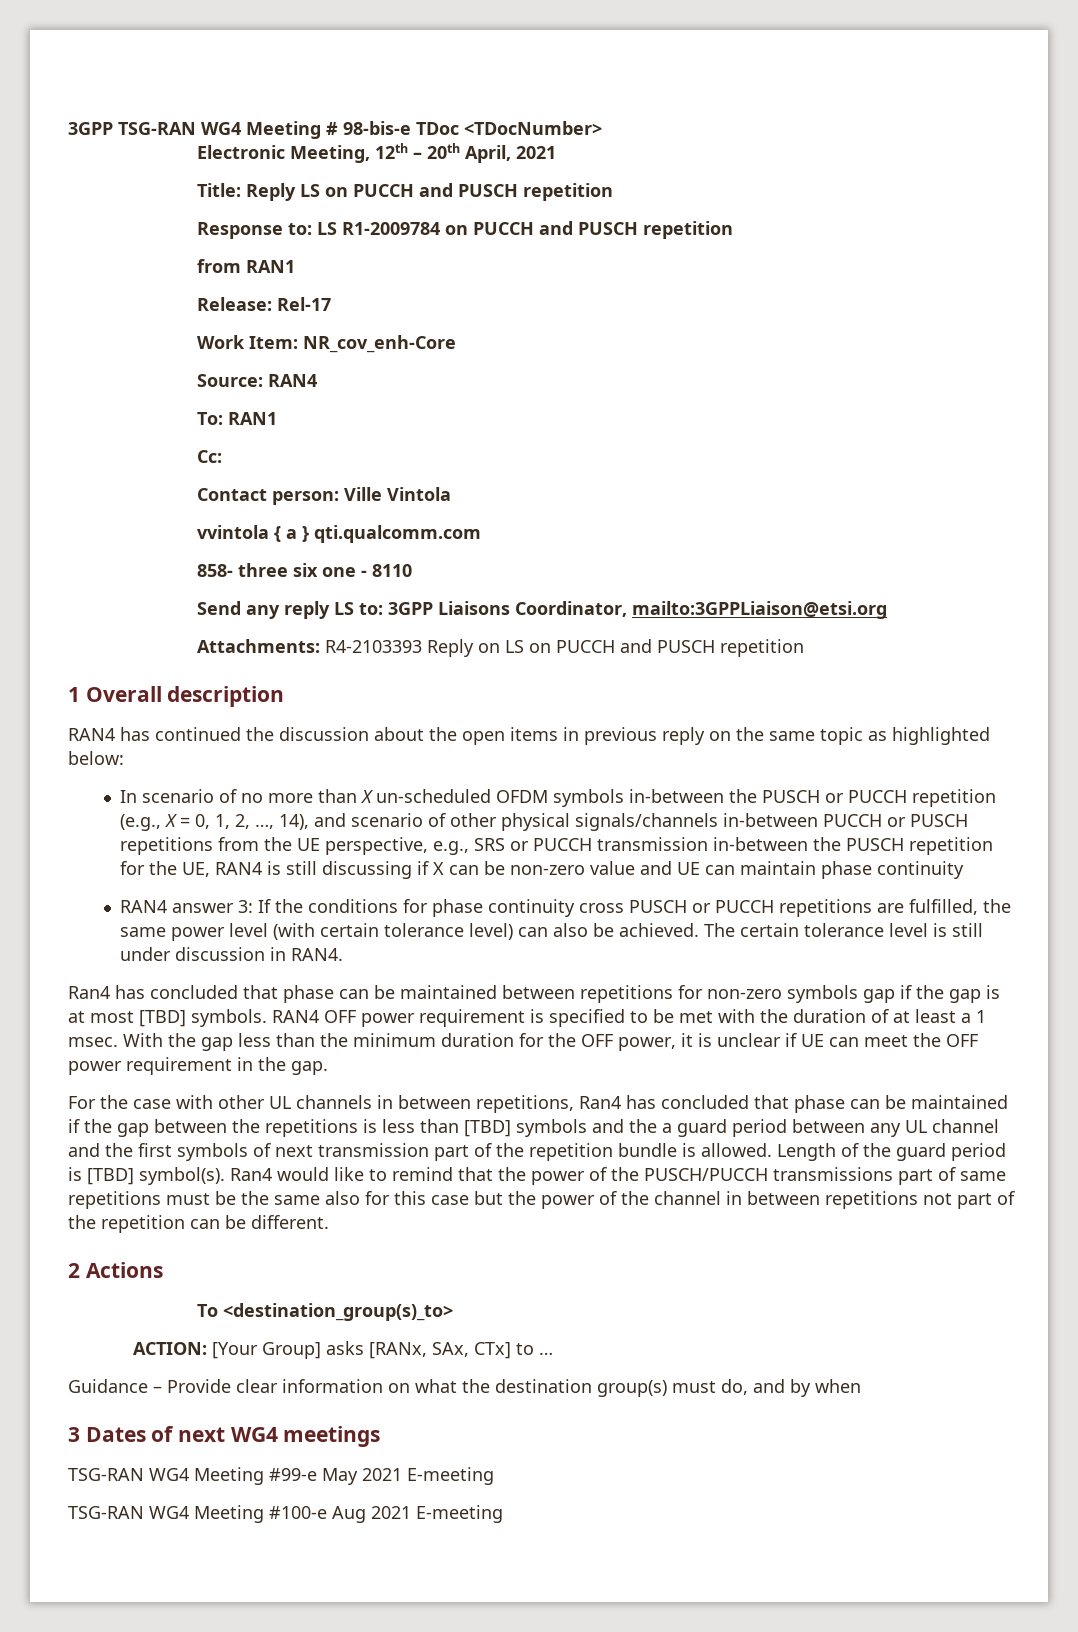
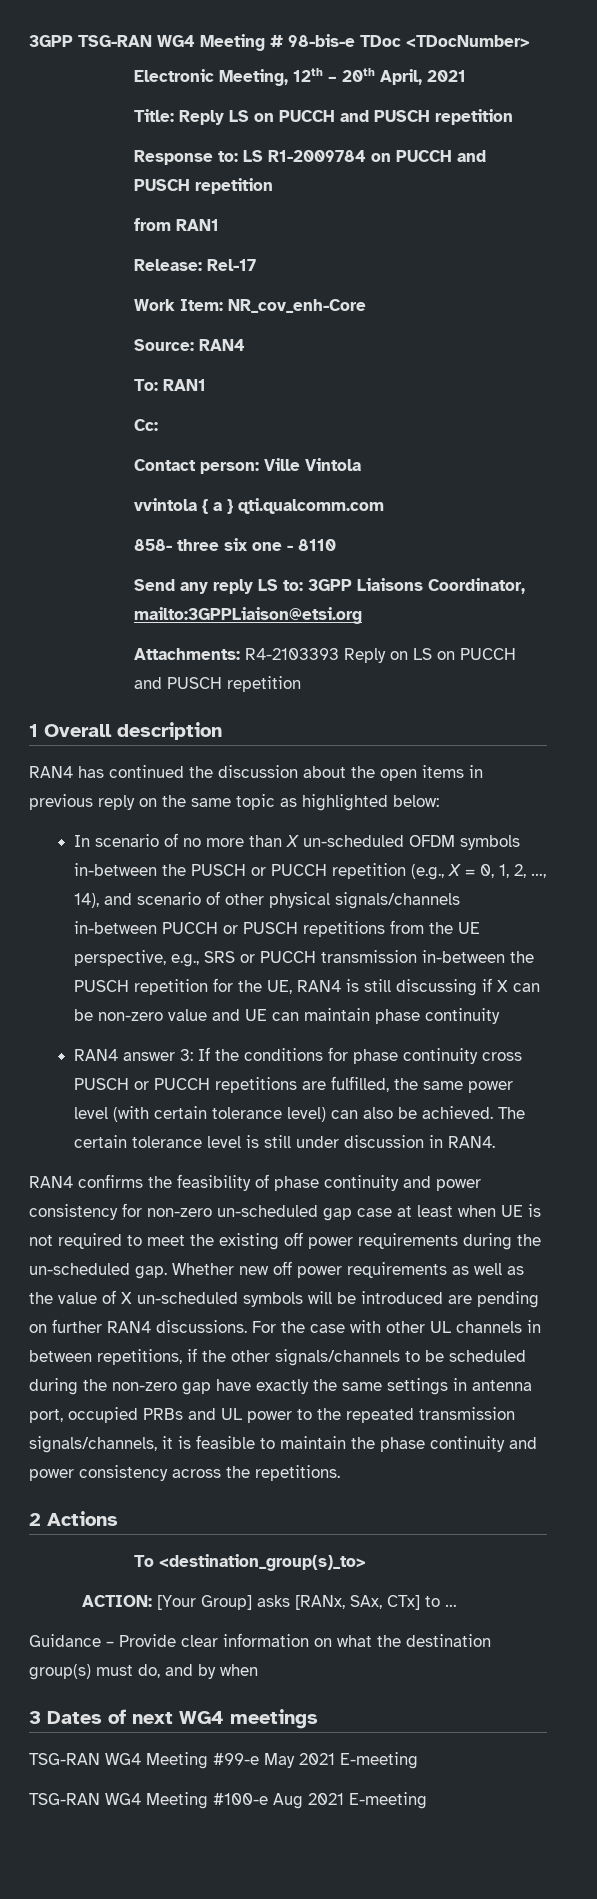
- Ran4 has concluded that phase can be maintained between repetitions for non-zero symbols gap if the gap is at most [TBD] symbols. RAN4 OFF power requirement is specified to be met with the duration of at least a 1 msec. With the gap less than the minimum duration for the OFF power, it is unclear if UE can meet the OFF power requirement in the gap.
- For the case with other UL channels in between repetitions, Ran4 has concluded that phase can be maintained if the gap between the repetitions is less than [TBD] symbols and the a guard period between any UL channel and the first symbols of next transmission part of the repetition bundle is allowed. Length of the guard period is [TBD] symbol(s). Ran4 would like to remind that the power of the PUSCH/PUCCH transmissions part of same repetitions must be the same also for this case but the power of the channel in between repetitions not part of the repetition can be different.
+ RAN4 confirms the feasibility of phase continuity and power consistency for non-zero un-scheduled gap case at least when UE is not required to meet the existing off power requirements during the un-scheduled gap. Whether new off power requirements as well as the value of X un-scheduled symbols will be introduced are pending on further RAN4 discussions. For the case with other UL channels in between repetitions, if the other signals/channels to be scheduled during the non-zero gap have exactly the same settings in antenna port, occupied PRBs and UL power to the repeated transmission signals/channels, it is feasible to maintain the phase continuity and power consistency across the repetitions.

